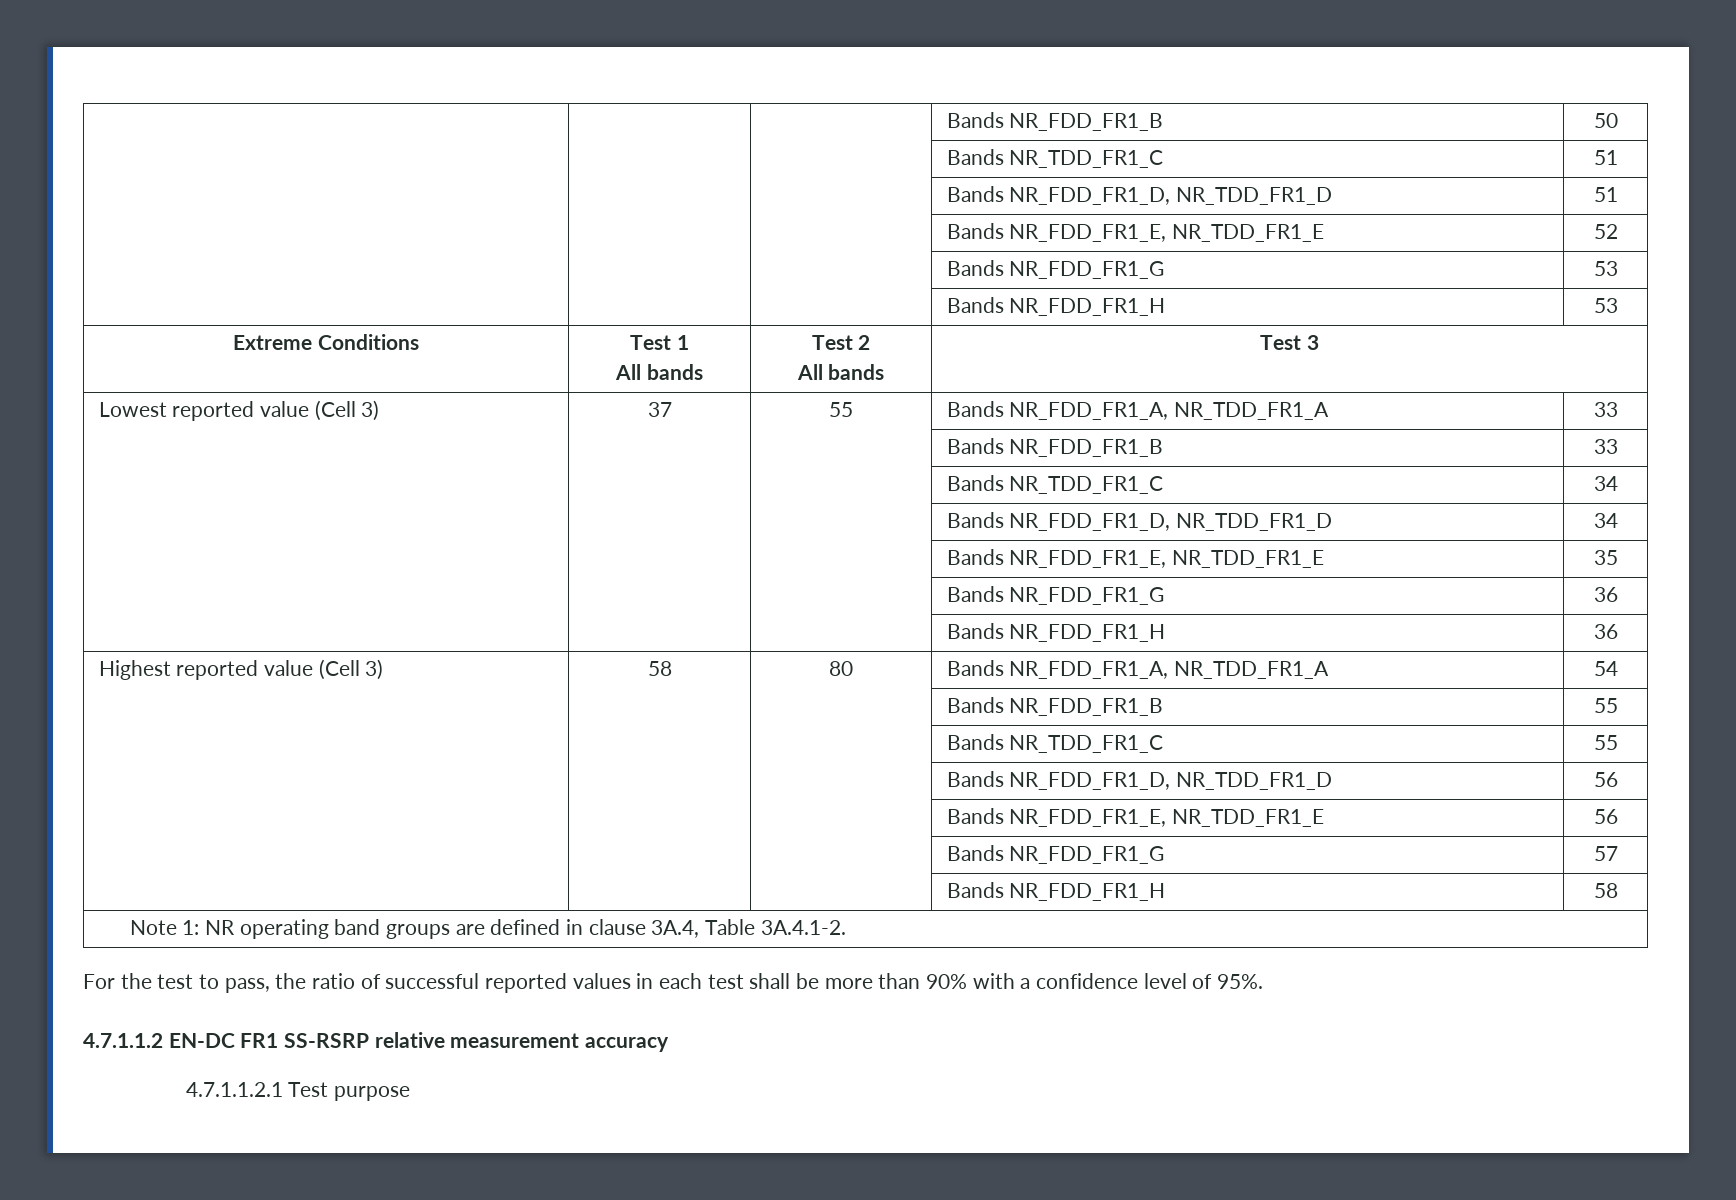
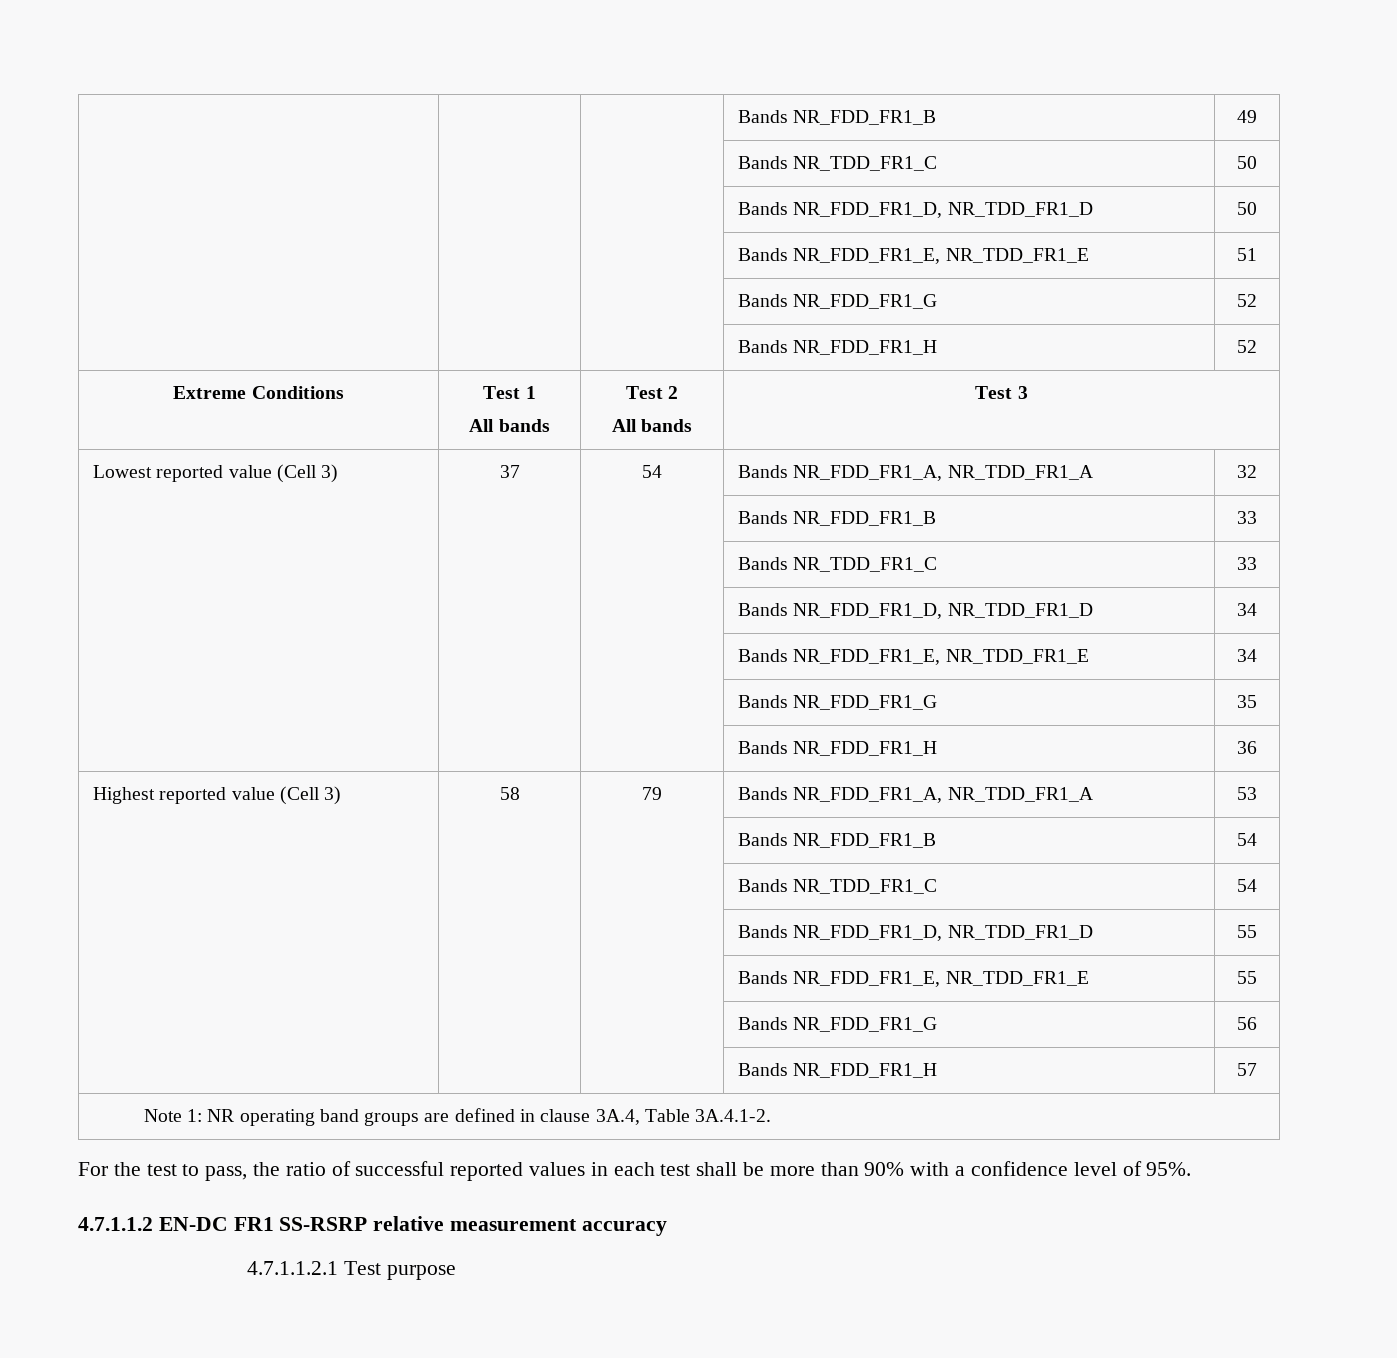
- | | | Bands NR_FDD_FR1_B | 50
- | | | Bands NR_TDD_FR1_C | 51
- | | | Bands NR_FDD_FR1_D, NR_TDD_FR1_D | 51
- | | | Bands NR_FDD_FR1_E, NR_TDD_FR1_E | 52
- | | | Bands NR_FDD_FR1_G | 53
- | | | Bands NR_FDD_FR1_H | 53
+ | | | Bands NR_FDD_FR1_B | 49
+ | | | Bands NR_TDD_FR1_C | 50
+ | | | Bands NR_FDD_FR1_D, NR_TDD_FR1_D | 50
+ | | | Bands NR_FDD_FR1_E, NR_TDD_FR1_E | 51
+ | | | Bands NR_FDD_FR1_G | 52
+ | | | Bands NR_FDD_FR1_H | 52
- Lowest reported value (Cell 3) | 37 | 55 | Bands NR_FDD_FR1_A, NR_TDD_FR1_A | 33
+ Lowest reported value (Cell 3) | 37 | 54 | Bands NR_FDD_FR1_A, NR_TDD_FR1_A | 32
- | | | Bands NR_TDD_FR1_C | 34
+ | | | Bands NR_TDD_FR1_C | 33
- | | | Bands NR_FDD_FR1_E, NR_TDD_FR1_E | 35
- | | | Bands NR_FDD_FR1_G | 36
+ | | | Bands NR_FDD_FR1_E, NR_TDD_FR1_E | 34
+ | | | Bands NR_FDD_FR1_G | 35
- Highest reported value (Cell 3) | 58 | 80 | Bands NR_FDD_FR1_A, NR_TDD_FR1_A | 54
- | | | Bands NR_FDD_FR1_B | 55
- | | | Bands NR_TDD_FR1_C | 55
- | | | Bands NR_FDD_FR1_D, NR_TDD_FR1_D | 56
- | | | Bands NR_FDD_FR1_E, NR_TDD_FR1_E | 56
- | | | Bands NR_FDD_FR1_G | 57
- | | | Bands NR_FDD_FR1_H | 58
+ Highest reported value (Cell 3) | 58 | 79 | Bands NR_FDD_FR1_A, NR_TDD_FR1_A | 53
+ | | | Bands NR_FDD_FR1_B | 54
+ | | | Bands NR_TDD_FR1_C | 54
+ | | | Bands NR_FDD_FR1_D, NR_TDD_FR1_D | 55
+ | | | Bands NR_FDD_FR1_E, NR_TDD_FR1_E | 55
+ | | | Bands NR_FDD_FR1_G | 56
+ | | | Bands NR_FDD_FR1_H | 57

